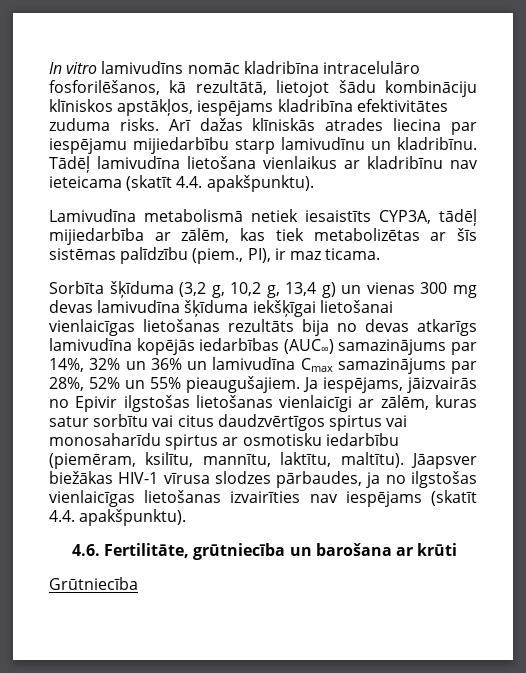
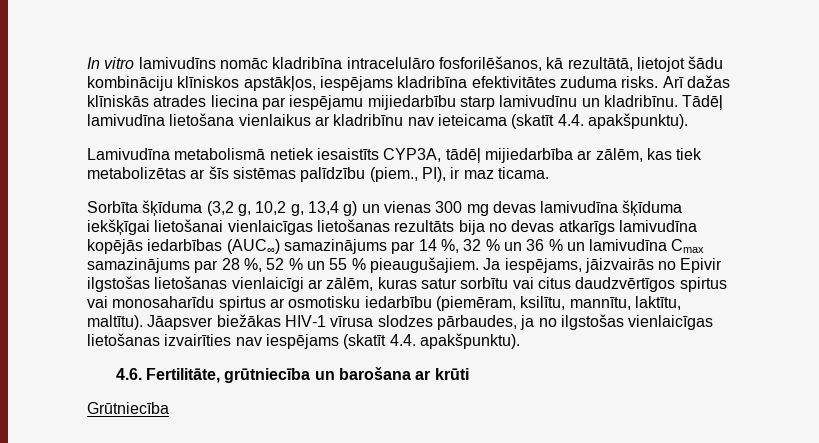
- Sorbīta šķīduma (3,2 g, 10,2 g, 13,4 g) un vienas 300 mg devas lamivudīna šķīduma iekšķīgai lietošanai vienlaicīgas lietošanas rezultāts bija no devas atkarīgs lamivudīna kopējās iedarbības (AUC∞) samazinājums par 14%, 32% un 36% un lamivudīna Cmax samazinājums par 28%, 52% un 55% pieaugušajiem.
+ Sorbīta šķīduma (3,2 g, 10,2 g, 13,4 g) un vienas 300 mg devas lamivudīna šķīduma iekšķīgai lietošanai vienlaicīgas lietošanas rezultāts bija no devas atkarīgs lamivudīna kopējās iedarbības (AUC∞) samazinājums par 14 %, 32 % un 36 % un lamivudīna Cmax samazinājums par 28 %, 52 % un 55 % pieaugušajiem.

